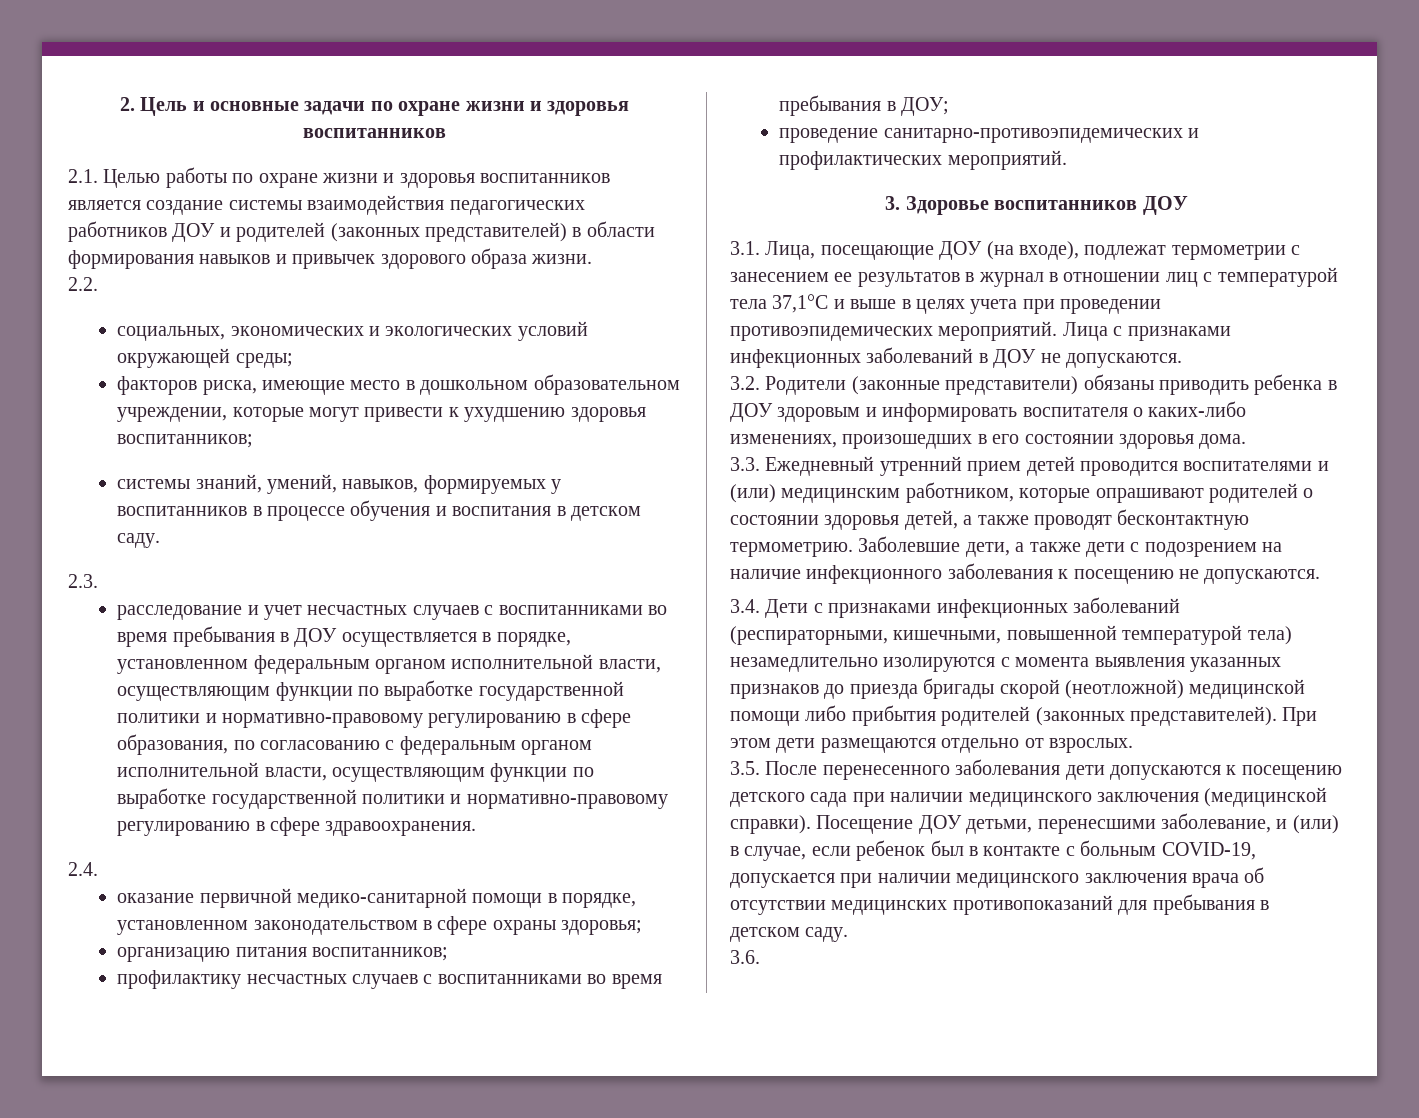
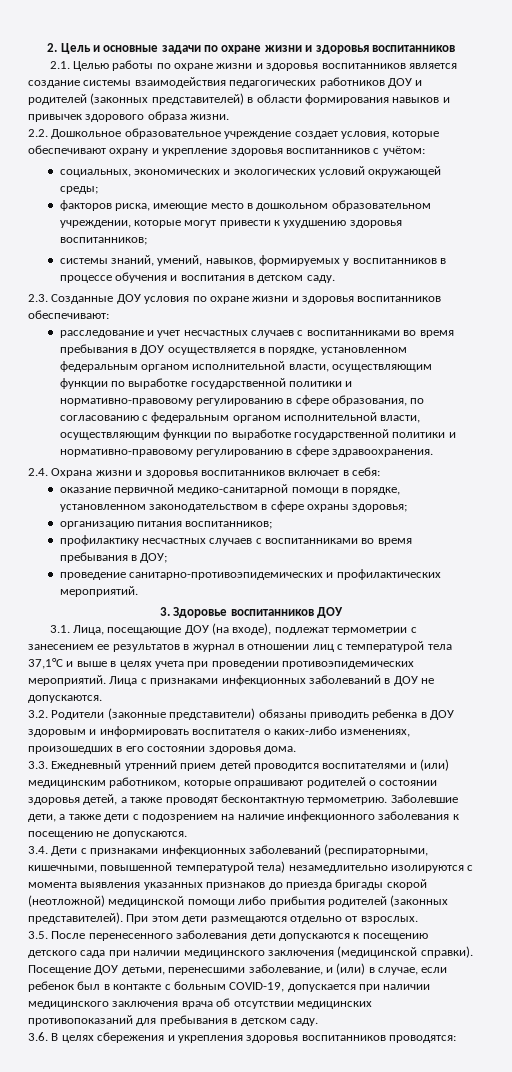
- 2.2.
+ 2.2. Дошкольное образовательное учреждение создает условия, которые обеспечивают охрану и укрепление здоровья воспитанников с учётом:
- 2.3.
+ 2.3. Созданные ДОУ условия по охране жизни и здоровья воспитанников обеспечивают:
- 2.4.
+ 2.4. Охрана жизни и здоровья воспитанников включает в себя:
- 3.6.
+ 3.6. В целях сбережения и укрепления здоровья воспитанников проводятся:

